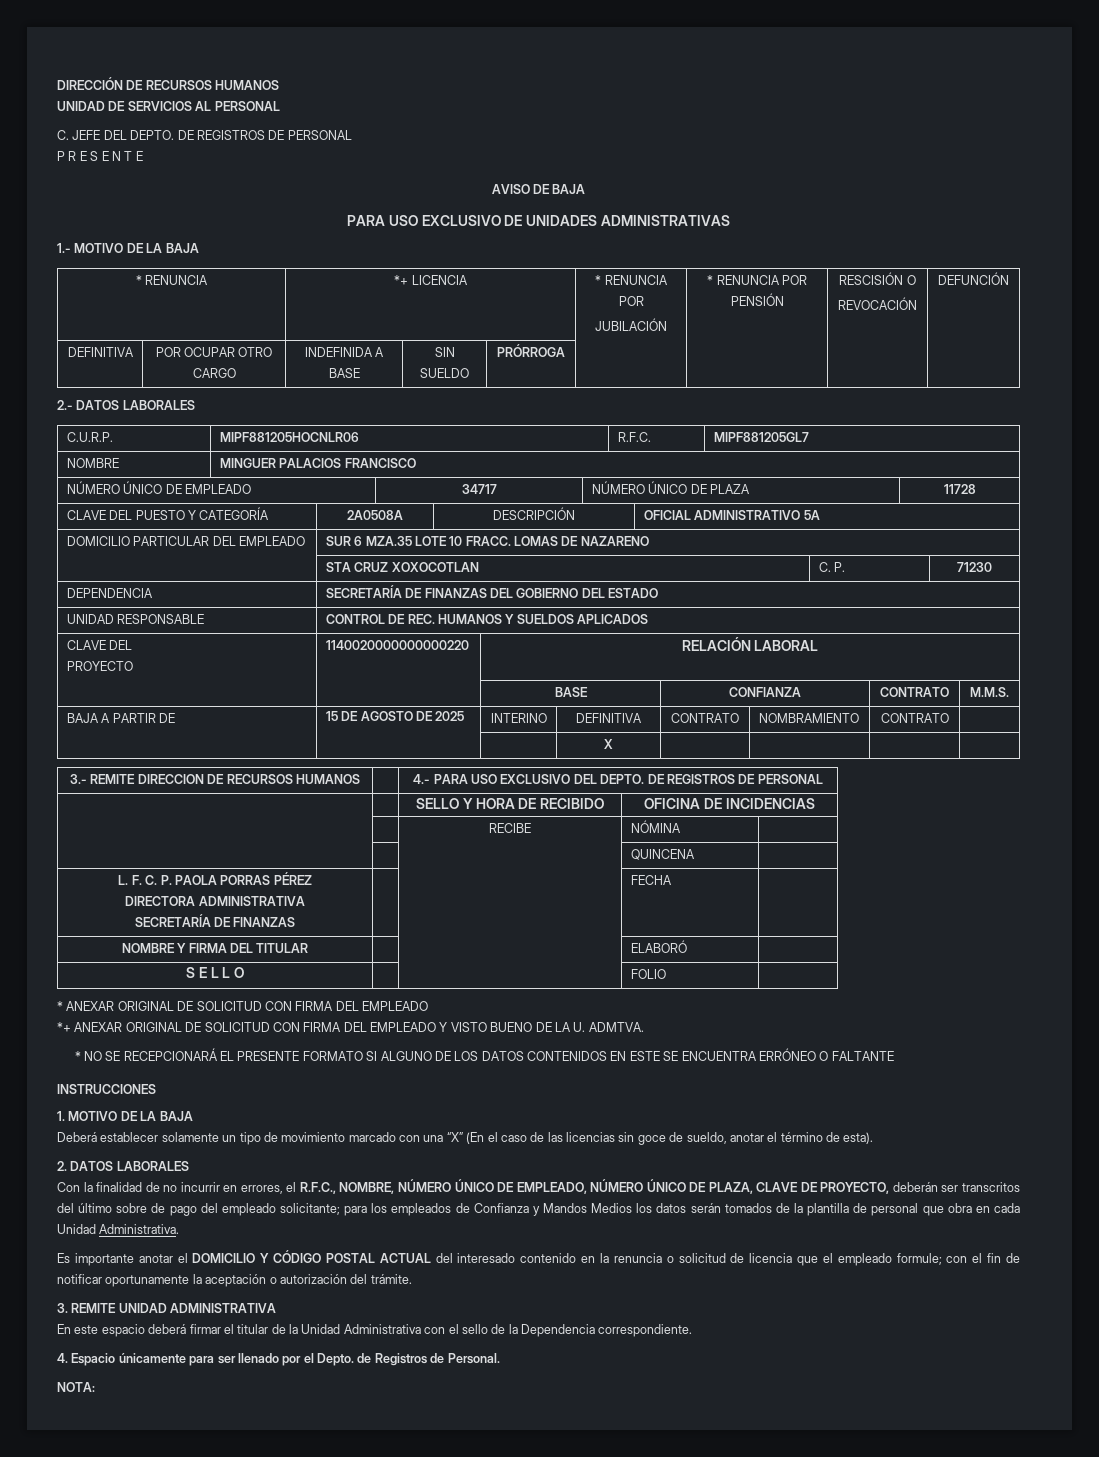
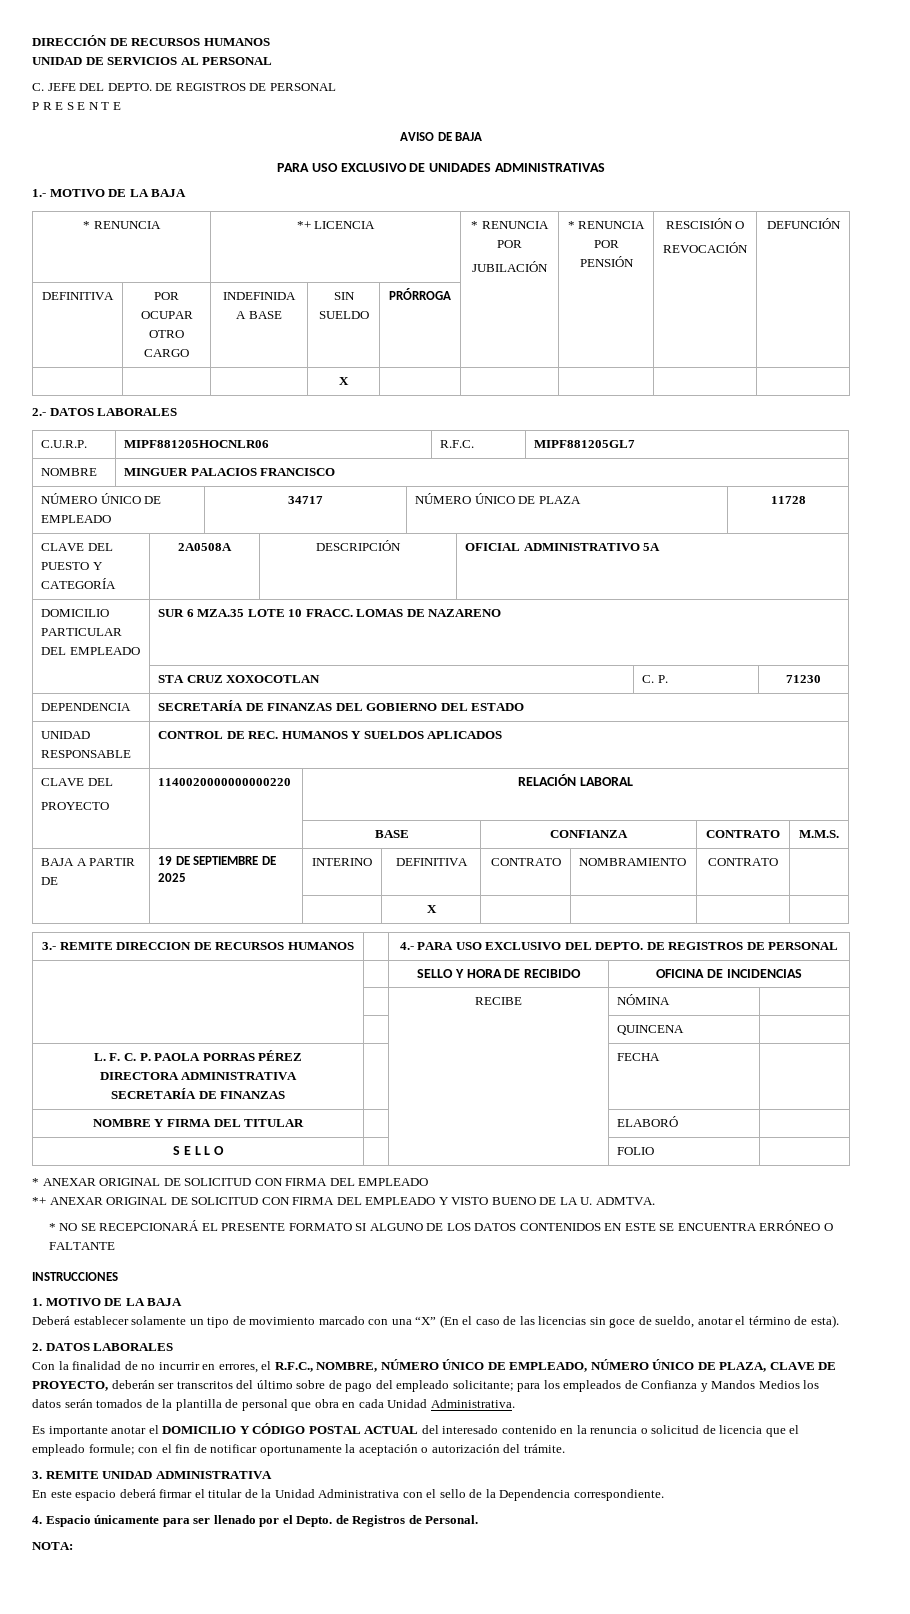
+ | | | X | | | | |
- BAJA A PARTIR DE | 15 DE AGOSTO DE 2025 | INTERINO | DEFINITIVA | CONTRATO | NOMBRAMIENTO | CONTRATO |
+ BAJA A PARTIR DE | 19 DE SEPTIEMBRE DE 2025 | INTERINO | DEFINITIVA | CONTRATO | NOMBRAMIENTO | CONTRATO |

